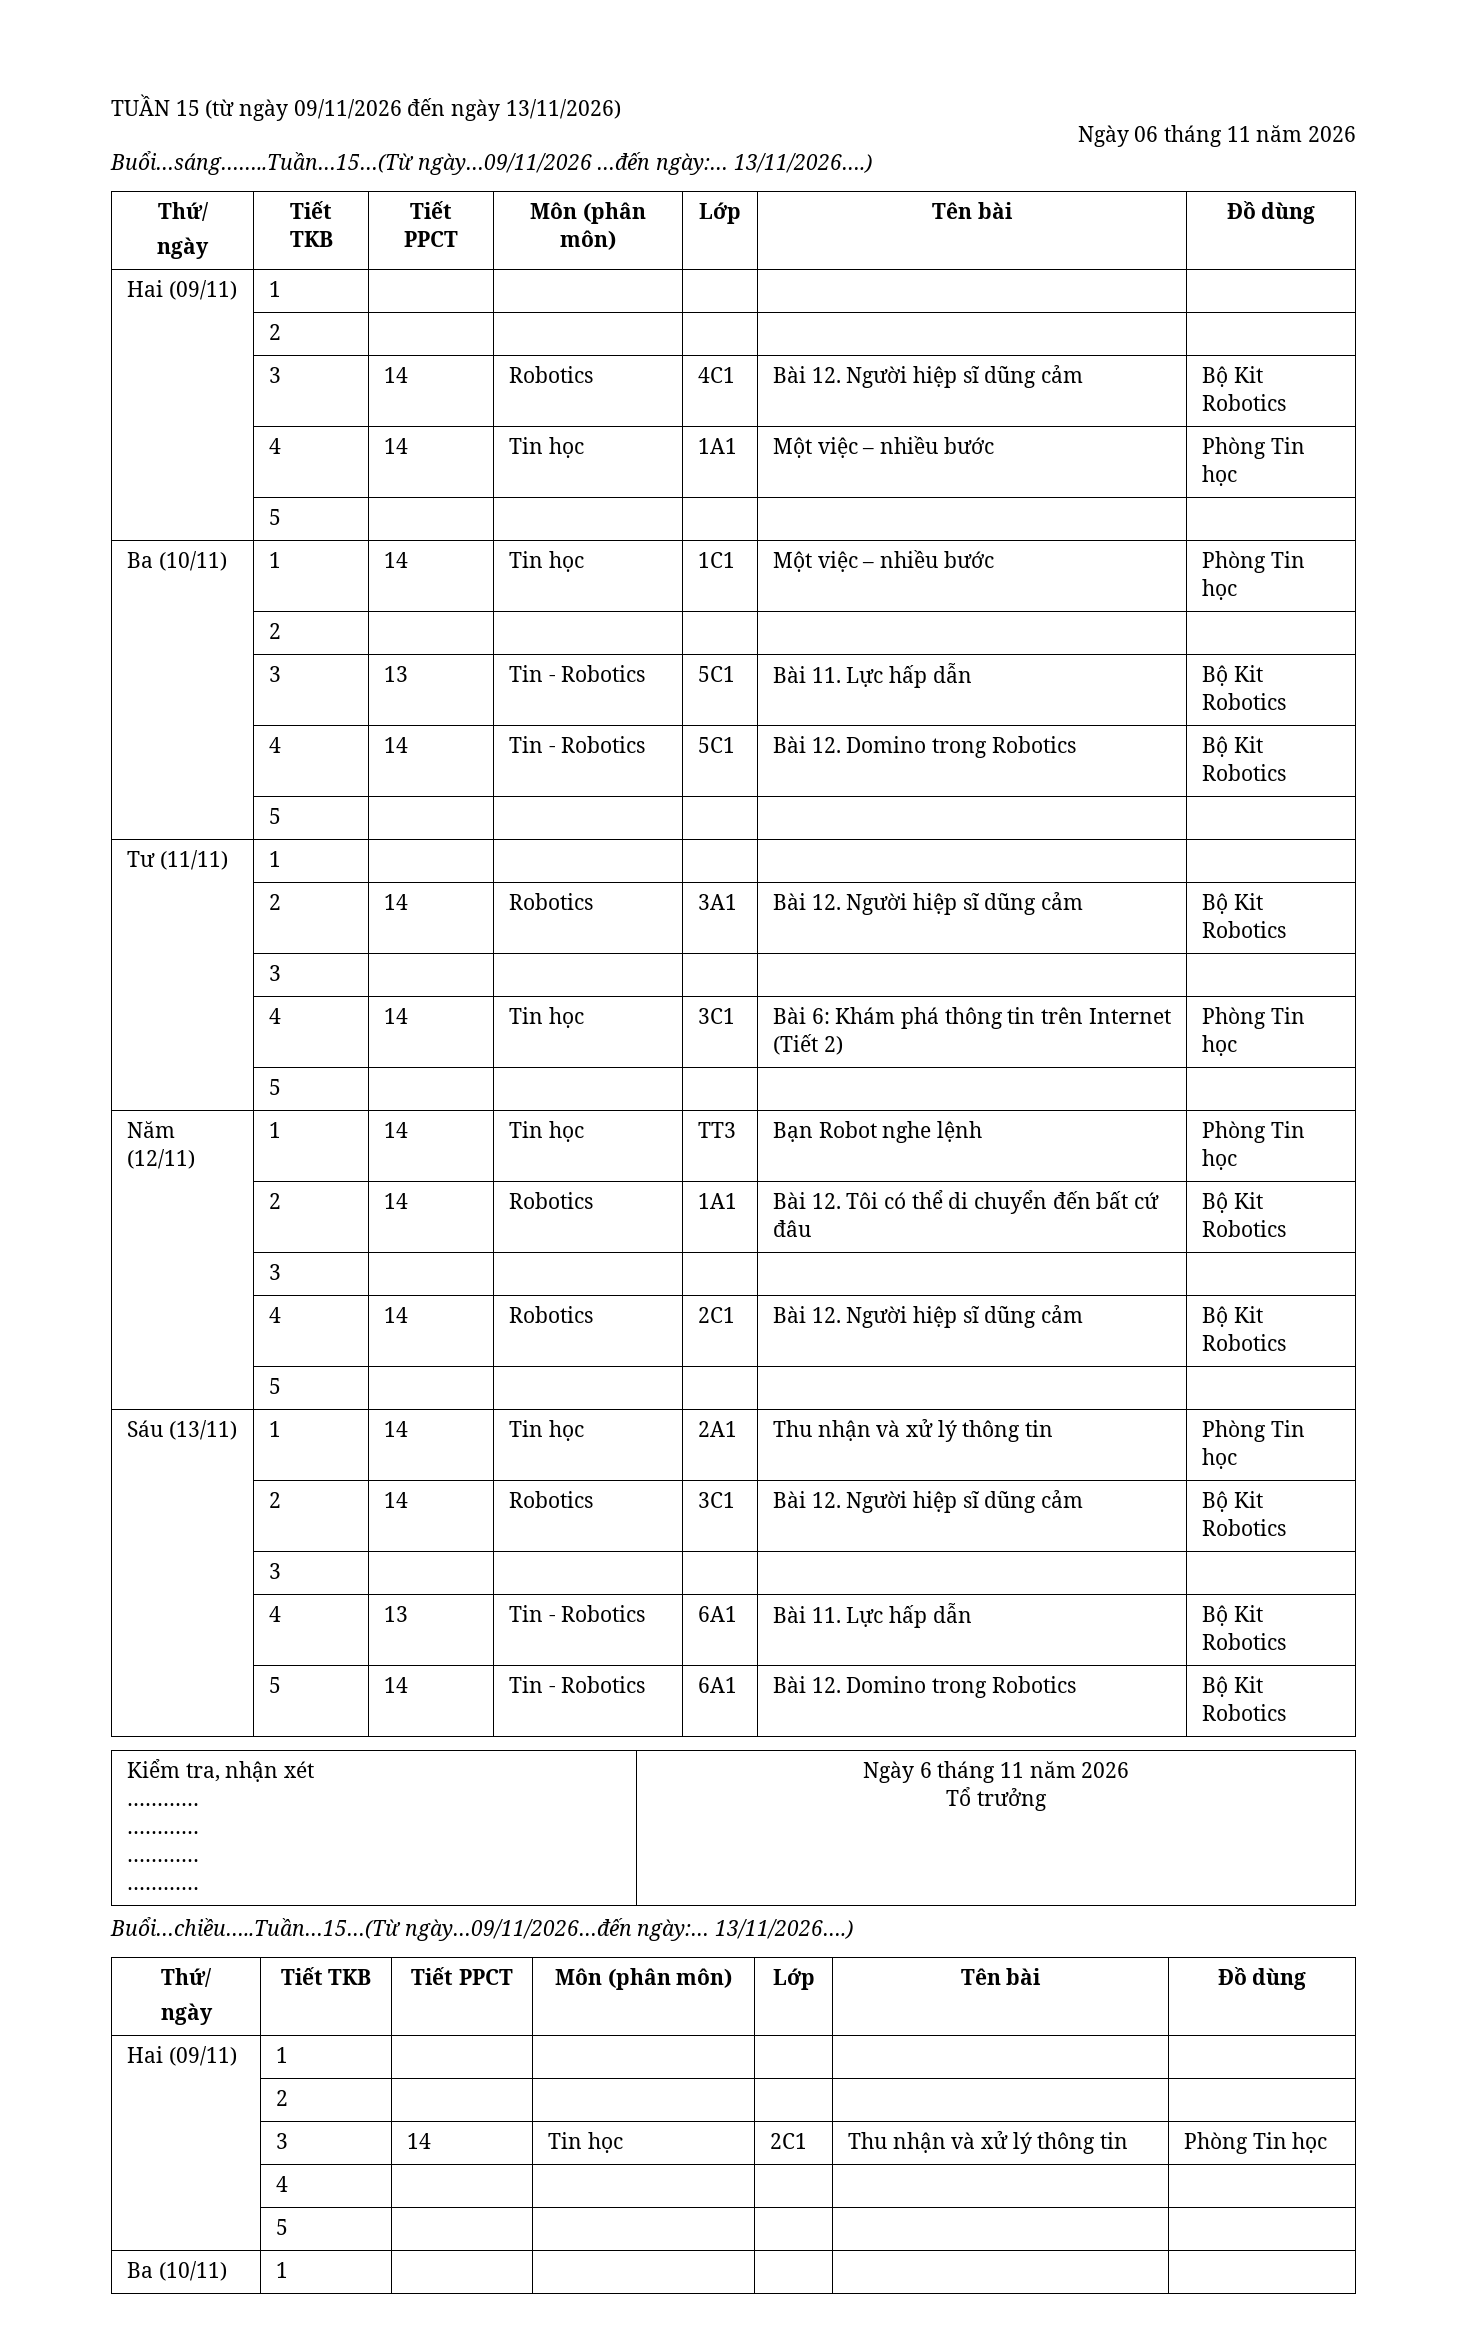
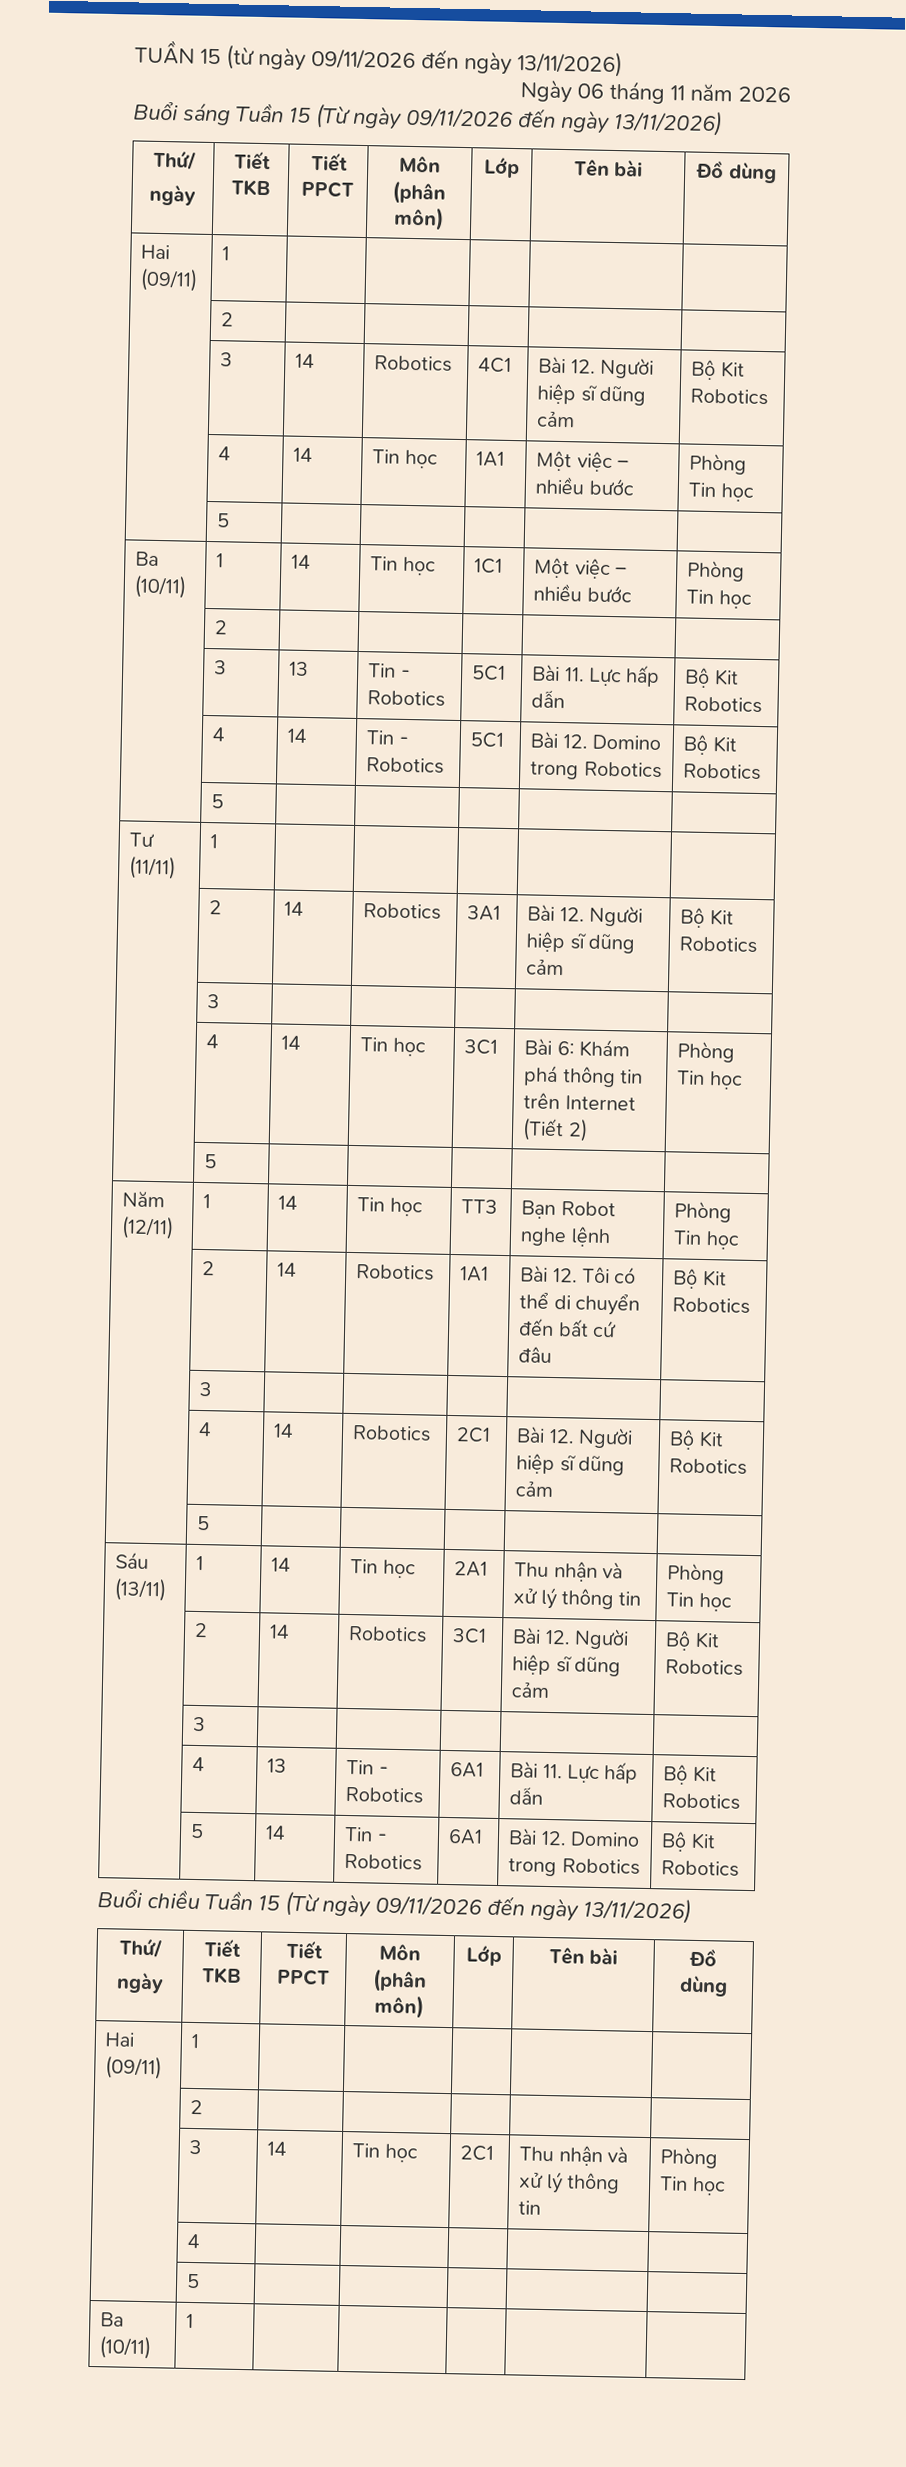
- Buổi…sáng……..Tuần…15…(Từ ngày…09/11/2026 …đến ngày:… 13/11/2026….)
+ Buổi sáng Tuần 15 (Từ ngày 09/11/2026 đến ngày 13/11/2026)
- Kiểm tra, nhận xét
- …………
- …………
- …………
- ………… | Ngày 6 tháng 11 năm 2026
- Tổ trưởng
- Buổi…chiều…..Tuần…15…(Từ ngày…09/11/2026…đến ngày:… 13/11/2026….)
+ Buổi chiều Tuần 15 (Từ ngày 09/11/2026 đến ngày 13/11/2026)

